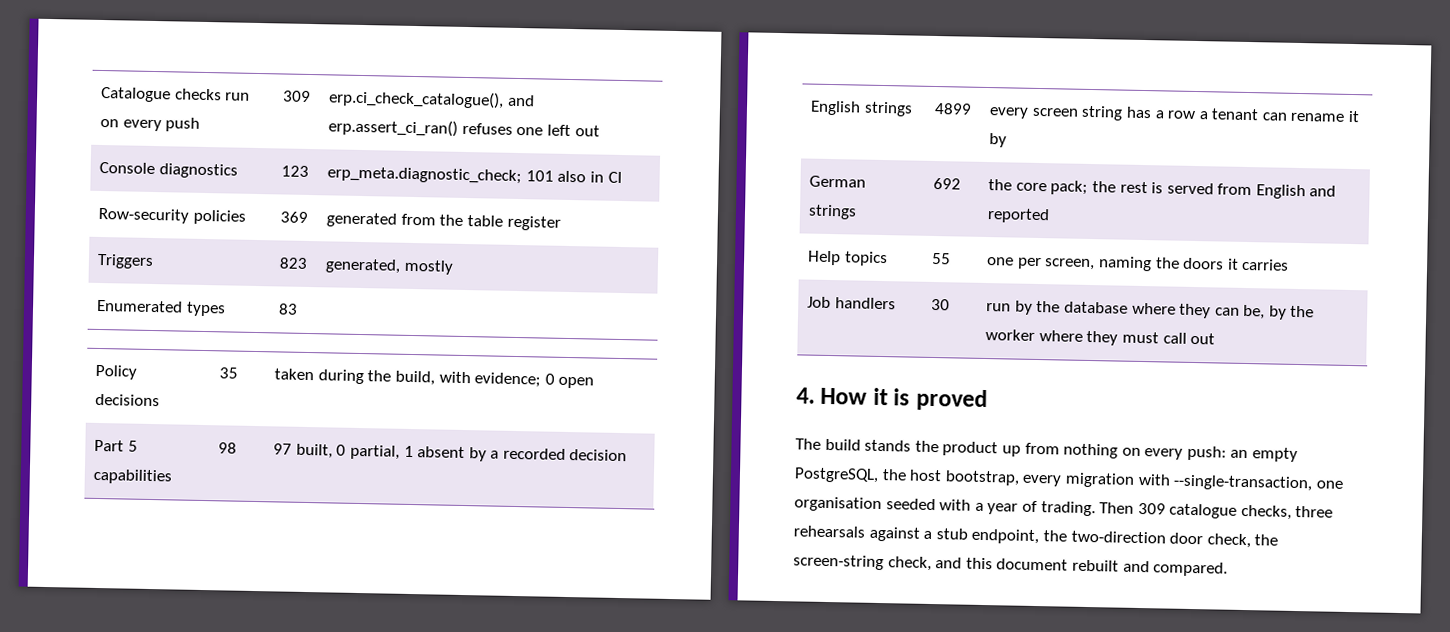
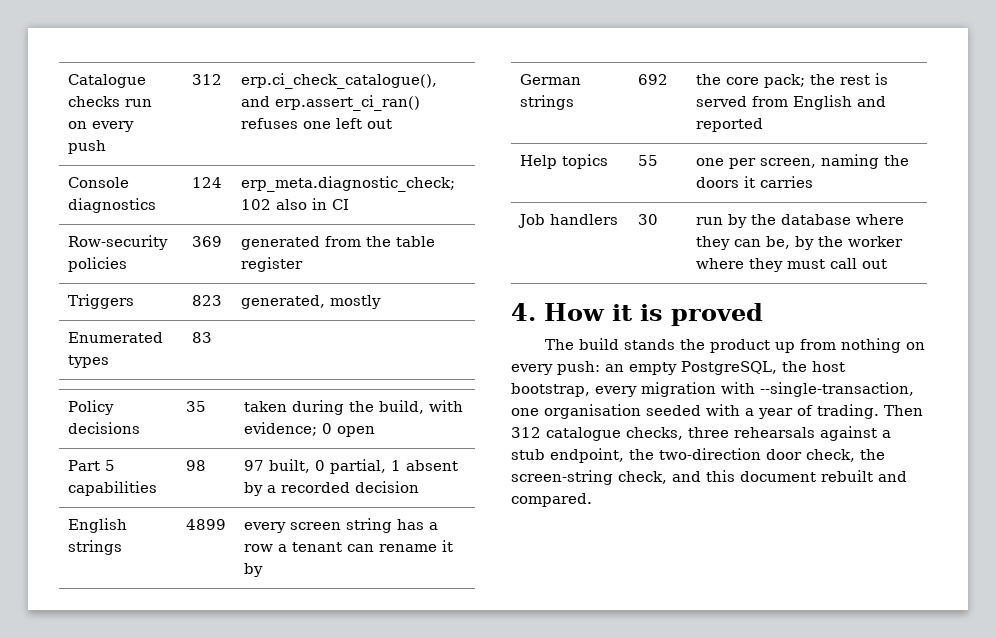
- Catalogue checks run on every push | 309 | erp.ci_check_catalogue(), and erp.assert_ci_ran() refuses one left out
+ Catalogue checks run on every push | 312 | erp.ci_check_catalogue(), and erp.assert_ci_ran() refuses one left out
- Console diagnostics | 123 | erp_meta.diagnostic_check; 101 also in CI
+ Console diagnostics | 124 | erp_meta.diagnostic_check; 102 also in CI
- Then 309 catalogue checks, three rehearsals against a stub endpoint, the two-direction door check, the screen-string check, and this document rebuilt and compared.
+ Then 312 catalogue checks, three rehearsals against a stub endpoint, the two-direction door check, the screen-string check, and this document rebuilt and compared.

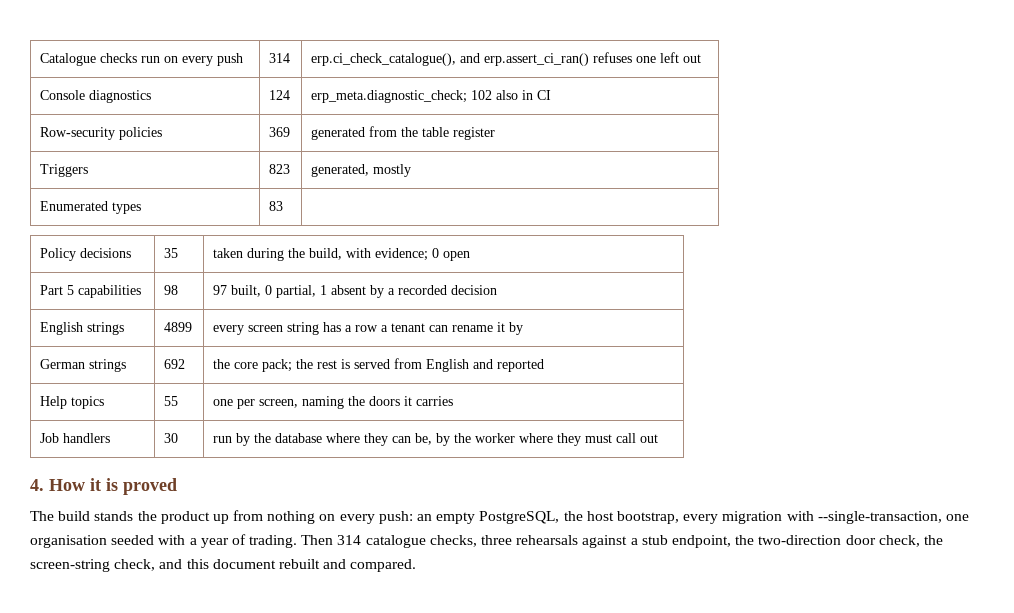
- Catalogue checks run on every push | 312 | erp.ci_check_catalogue(), and erp.assert_ci_ran() refuses one left out
+ Catalogue checks run on every push | 314 | erp.ci_check_catalogue(), and erp.assert_ci_ran() refuses one left out
- Then 312 catalogue checks, three rehearsals against a stub endpoint, the two-direction door check, the screen-string check, and this document rebuilt and compared.
+ Then 314 catalogue checks, three rehearsals against a stub endpoint, the two-direction door check, the screen-string check, and this document rebuilt and compared.

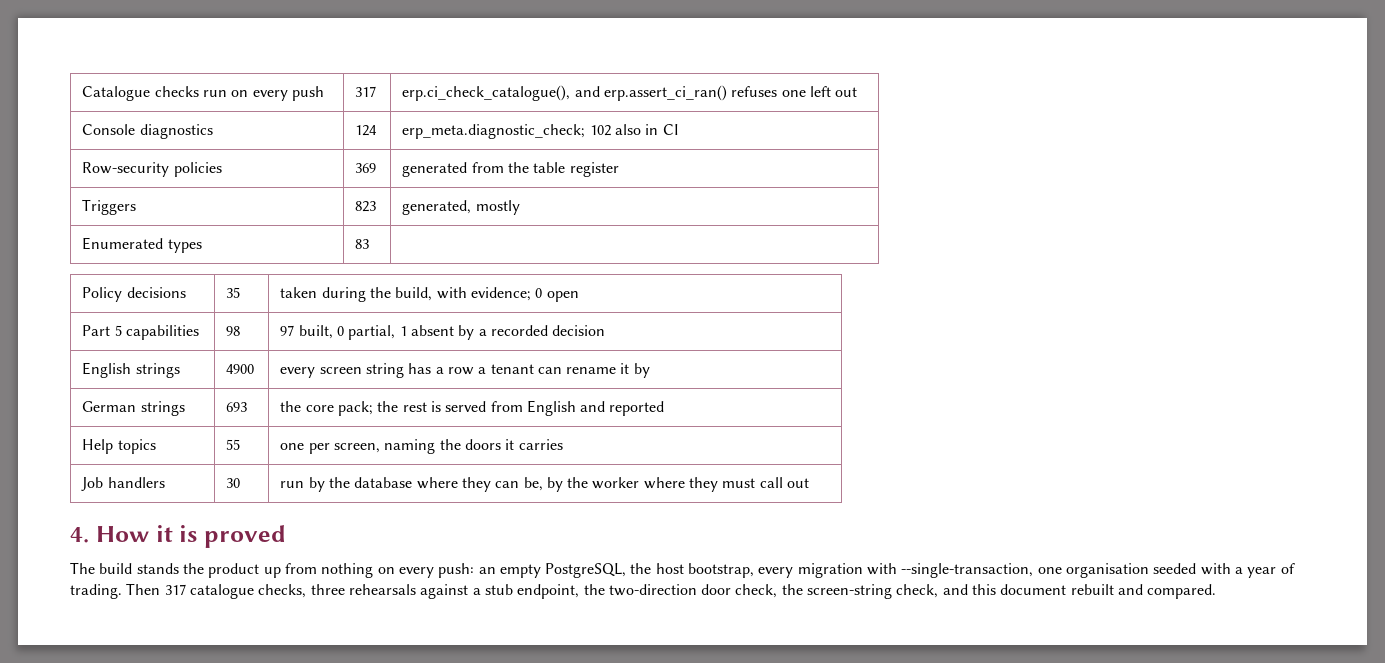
- Catalogue checks run on every push | 314 | erp.ci_check_catalogue(), and erp.assert_ci_ran() refuses one left out
+ Catalogue checks run on every push | 317 | erp.ci_check_catalogue(), and erp.assert_ci_ran() refuses one left out
- English strings | 4899 | every screen string has a row a tenant can rename it by
+ English strings | 4900 | every screen string has a row a tenant can rename it by
- German strings | 692 | the core pack; the rest is served from English and reported
+ German strings | 693 | the core pack; the rest is served from English and reported
- Then 314 catalogue checks, three rehearsals against a stub endpoint, the two-direction door check, the screen-string check, and this document rebuilt and compared.
+ Then 317 catalogue checks, three rehearsals against a stub endpoint, the two-direction door check, the screen-string check, and this document rebuilt and compared.

